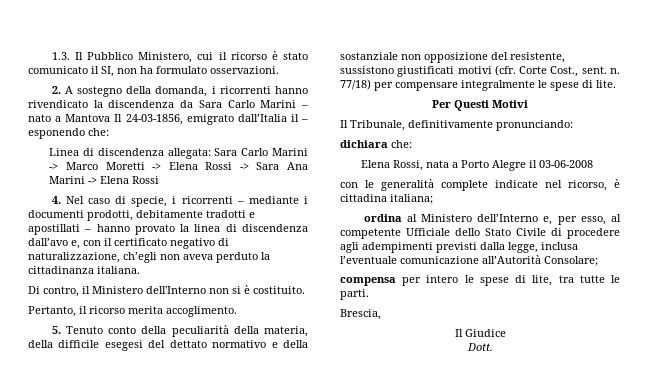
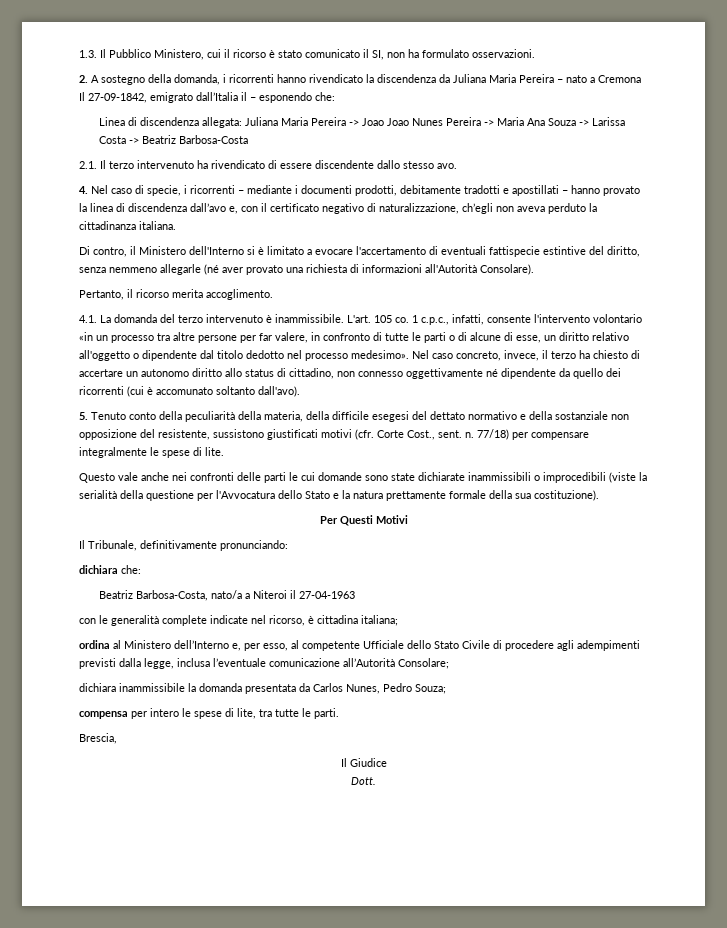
- 2. A sostegno della domanda, i ricorrenti hanno rivendicato la discendenza da Sara Carlo Marini – nato a Mantova Il 24-03-1856, emigrato dall’Italia il – esponendo che:
+ 2. A sostegno della domanda, i ricorrenti hanno rivendicato la discendenza da Juliana Maria Pereira – nato a Cremona Il 27-09-1842, emigrato dall’Italia il – esponendo che:
- Linea di discendenza allegata: Sara Carlo Marini -> Marco Moretti -> Elena Rossi -> Sara Ana Marini -> Elena Rossi
+ Linea di discendenza allegata: Juliana Maria Pereira -> Joao Joao Nunes Pereira -> Maria Ana Souza -> Larissa Costa -> Beatriz Barbosa-Costa
+ 2.1. Il terzo intervenuto ha rivendicato di essere discendente dallo stesso avo.
- Di contro, il Ministero dell'Interno non si è costituito.
+ Di contro, il Ministero dell'Interno si è limitato a evocare l'accertamento di eventuali fattispecie estintive del diritto, senza nemmeno allegarle (né aver provato una richiesta di informazioni all'Autorità Consolare).
+ 4.1. La domanda del terzo intervenuto è inammissibile. L'art. 105 co. 1 c.p.c., infatti, consente l'intervento volontario «in un processo tra altre persone per far valere, in confronto di tutte le parti o di alcune di esse, un diritto relativo all'oggetto o dipendente dal titolo dedotto nel processo medesimo». Nel caso concreto, invece, il terzo ha chiesto di accertare un autonomo diritto allo status di cittadino, non connesso oggettivamente né dipendente da quello dei ricorrenti (cui è accomunato soltanto dall'avo).
+ Questo vale anche nei confronti delle parti le cui domande sono state dichiarate inammissibili o improcedibili (viste la serialità della questione per l'Avvocatura dello Stato e la natura prettamente formale della sua costituzione).
- Elena Rossi, nata a Porto Alegre il 03-06-2008
+ Beatriz Barbosa-Costa, nato/a a Niteroi il 27-04-1963
+ dichiara inammissibile la domanda presentata da Carlos Nunes, Pedro Souza;

